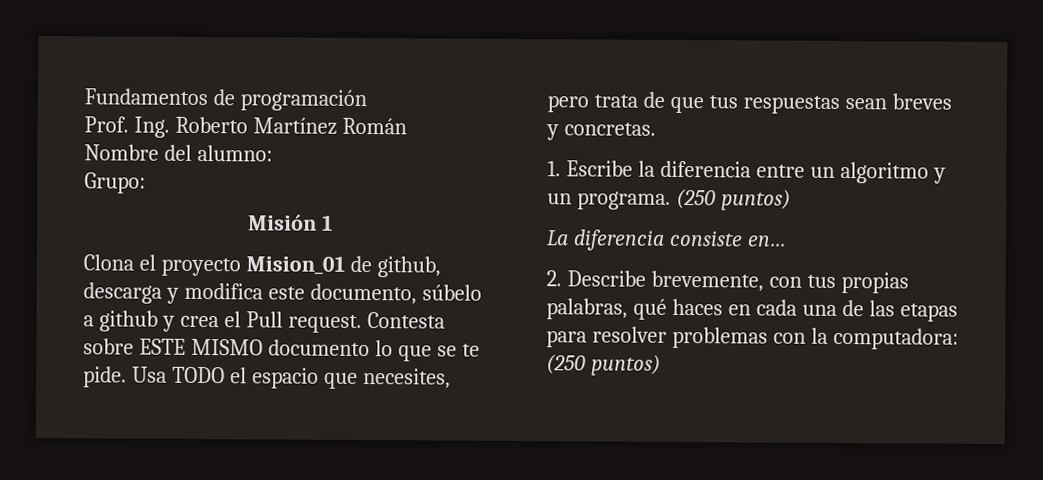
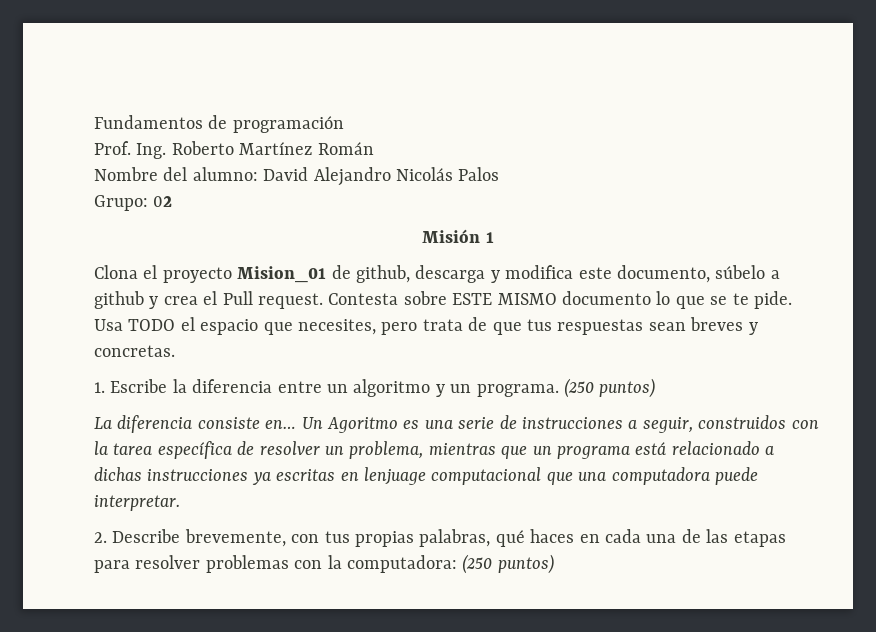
- Nombre del alumno:
+ Nombre del alumno: David Alejandro Nicolás Palos
- Grupo:
+ Grupo: 02
+ Un Agoritmo es una serie de instrucciones a seguir, construidos con la tarea específica de resolver un problema, mientras que un programa está relacionado a dichas instrucciones ya escritas en lenjuage computacional que una computadora puede interpretar.

